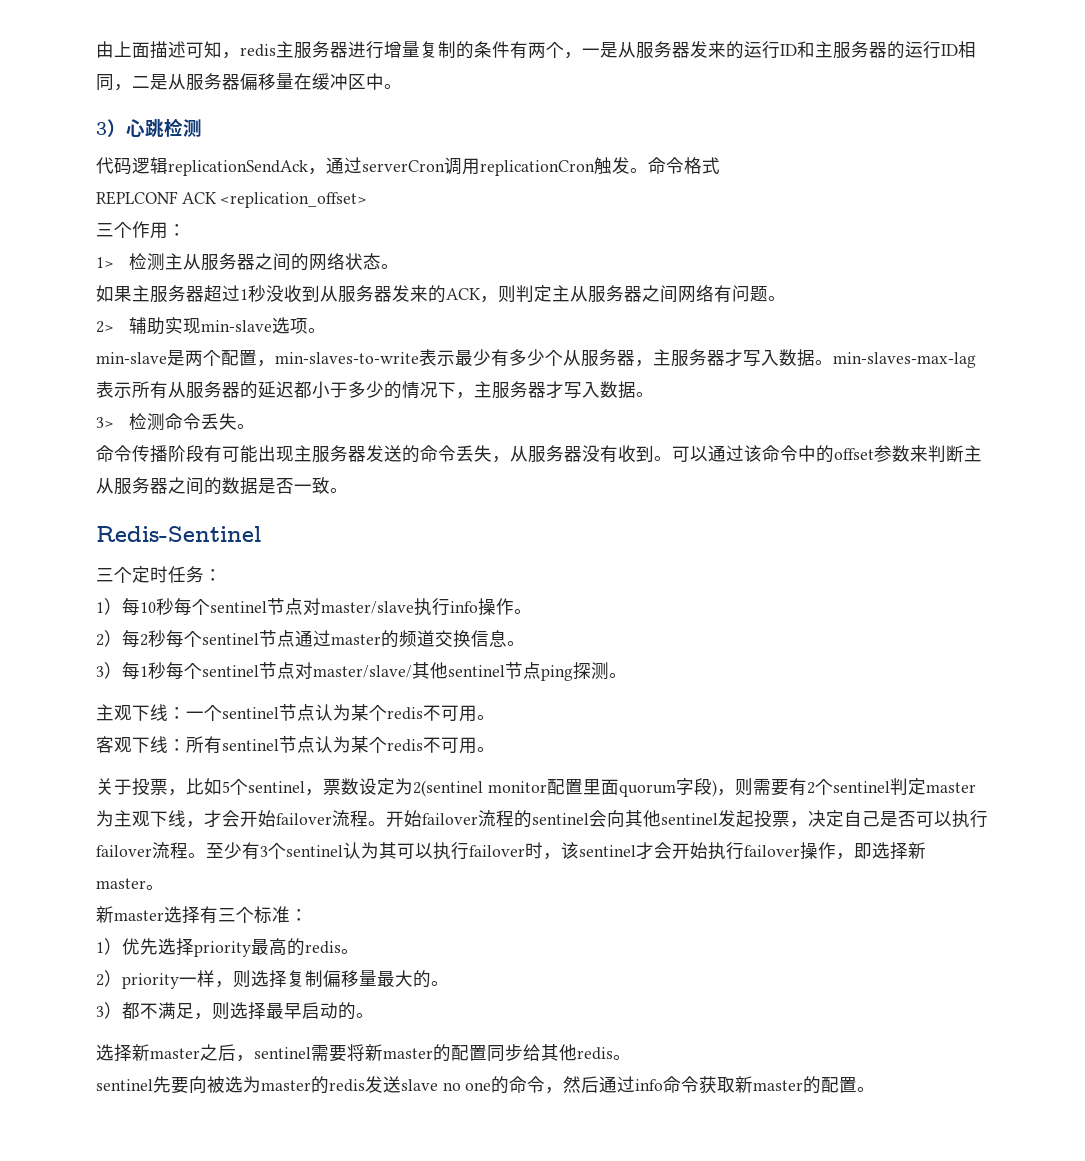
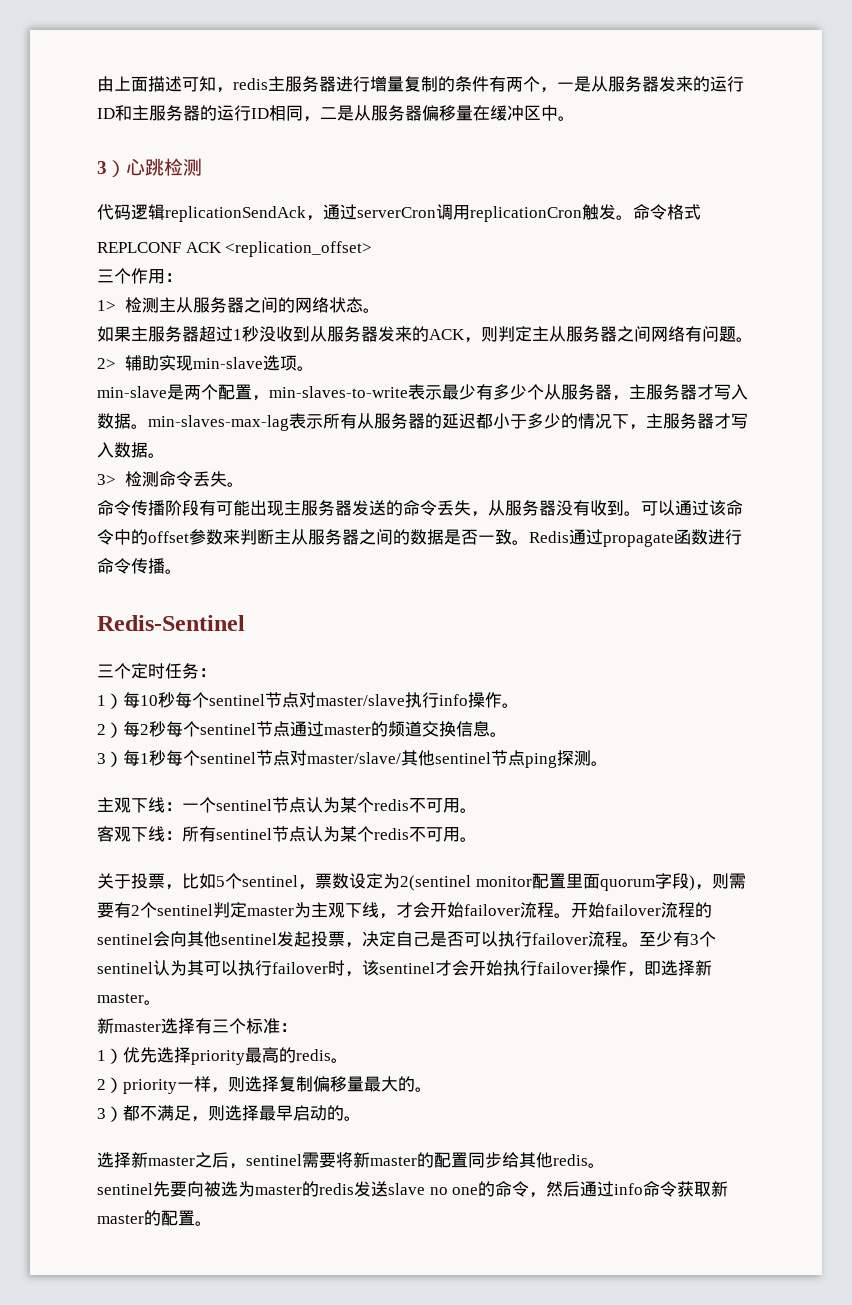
+ Redis通过propagate函数进行命令传播。

